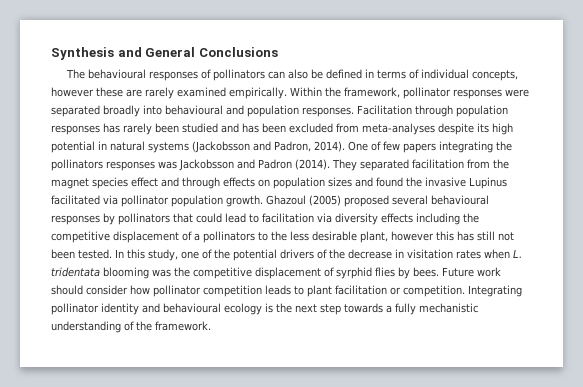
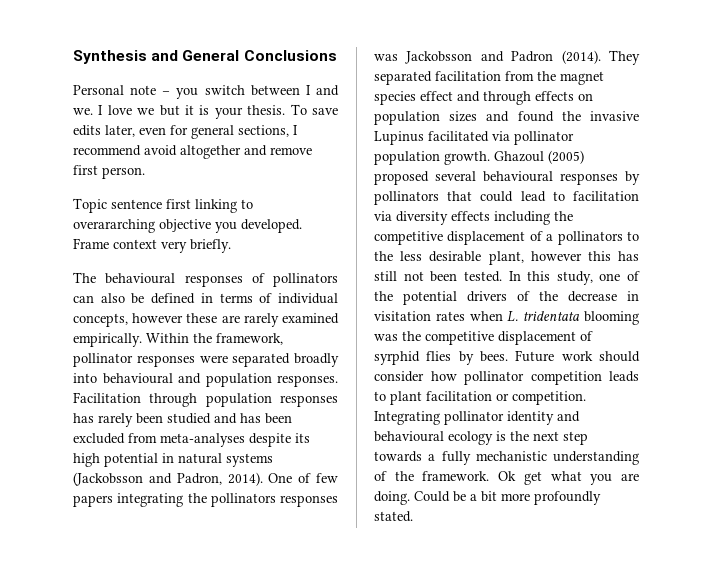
+ Personal note – you switch between I and we. I love we but it is your thesis. To save edits later, even for general sections, I recommend avoid altogether and remove first person.
+ Topic sentence first linking to overararching objective you developed. Frame context very briefly.
+ Ok get what you are doing. Could be a bit more profoundly stated.

